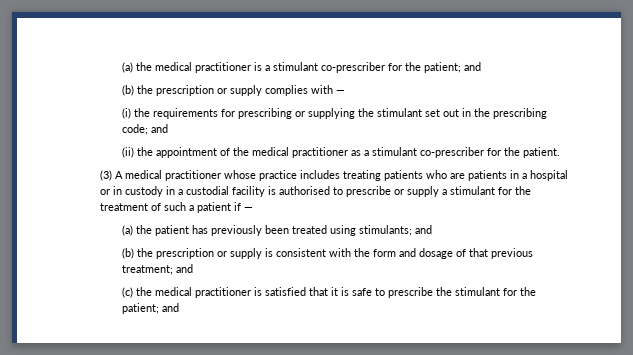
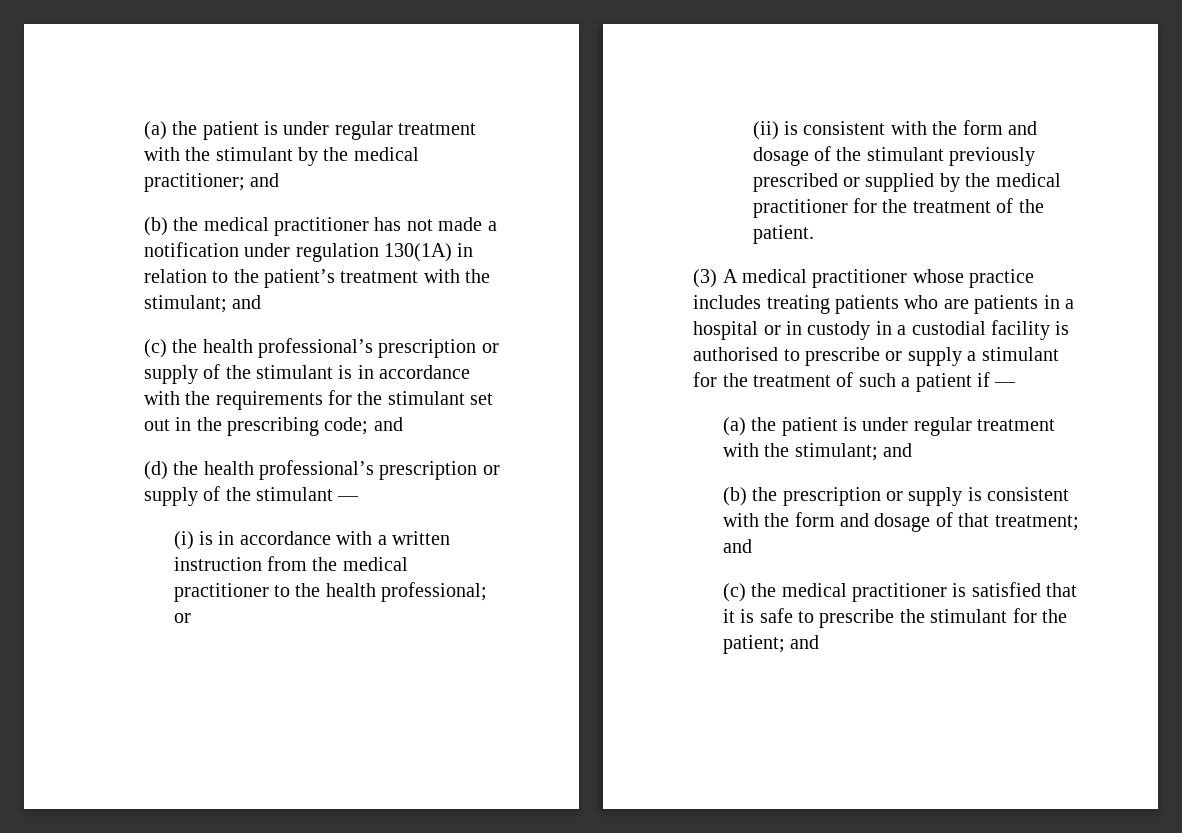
- (a) the medical practitioner is a stimulant co-prescriber for the patient; and
- (b) the prescription or supply complies with —
- (i) the requirements for prescribing or supplying the stimulant set out in the prescribing code; and
+ (a) the patient is under regular treatment with the stimulant by the medical practitioner; and
+ (b) the medical practitioner has not made a notification under regulation 130(1A) in relation to the patient’s treatment with the stimulant; and
+ (c) the health professional’s prescription or supply of the stimulant is in accordance with the requirements for the stimulant set out in the prescribing code; and
- (ii) the appointment of the medical practitioner as a stimulant co-prescriber for the patient.
+ (d) the health professional’s prescription or supply of the stimulant —
+ (i) is in accordance with a written instruction from the medical practitioner to the health professional; or
+ (ii) is consistent with the form and dosage of the stimulant previously prescribed or supplied by the medical practitioner for the treatment of the patient.
- (a) the patient has previously been treated using stimulants; and
+ (a) the patient is under regular treatment with the stimulant; and
- (b) the prescription or supply is consistent with the form and dosage of that previous treatment; and
+ (b) the prescription or supply is consistent with the form and dosage of that treatment; and

